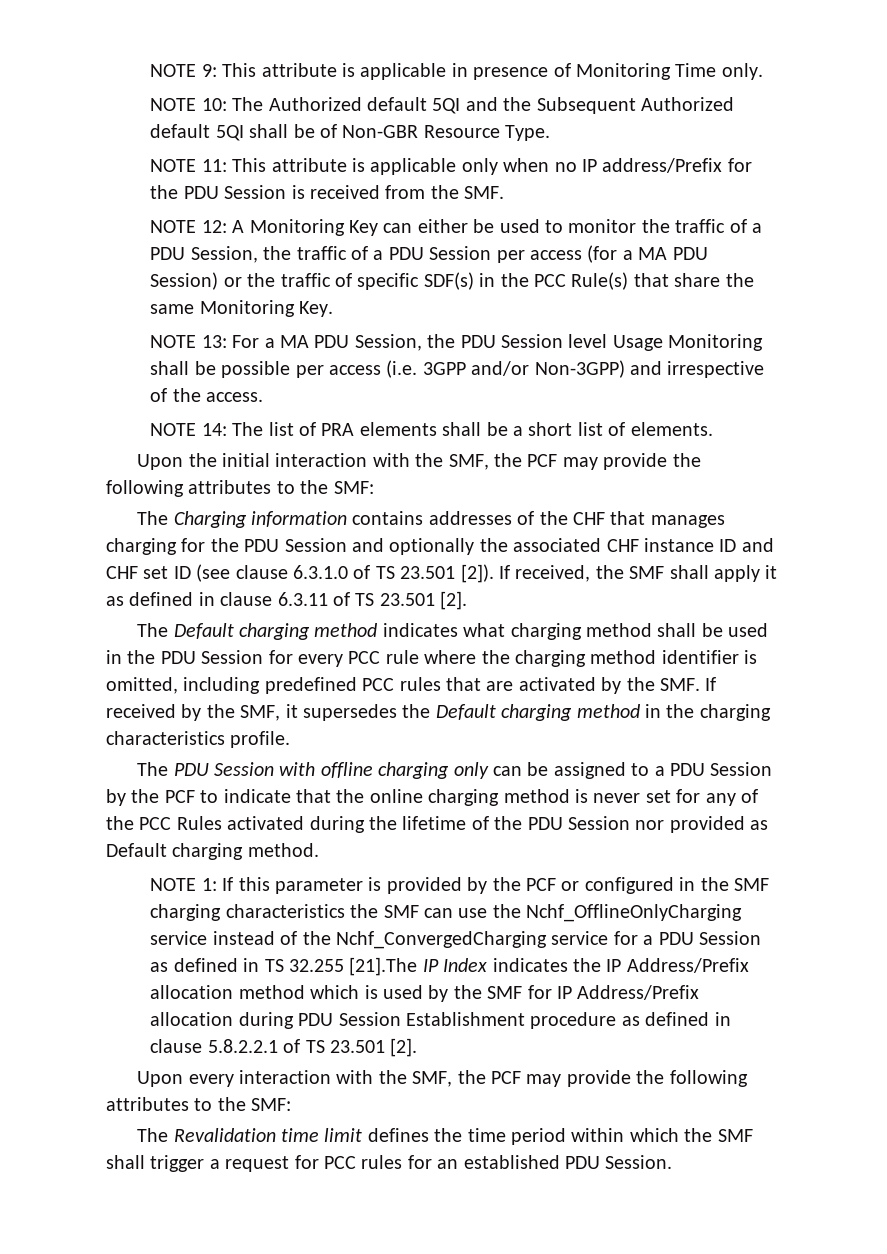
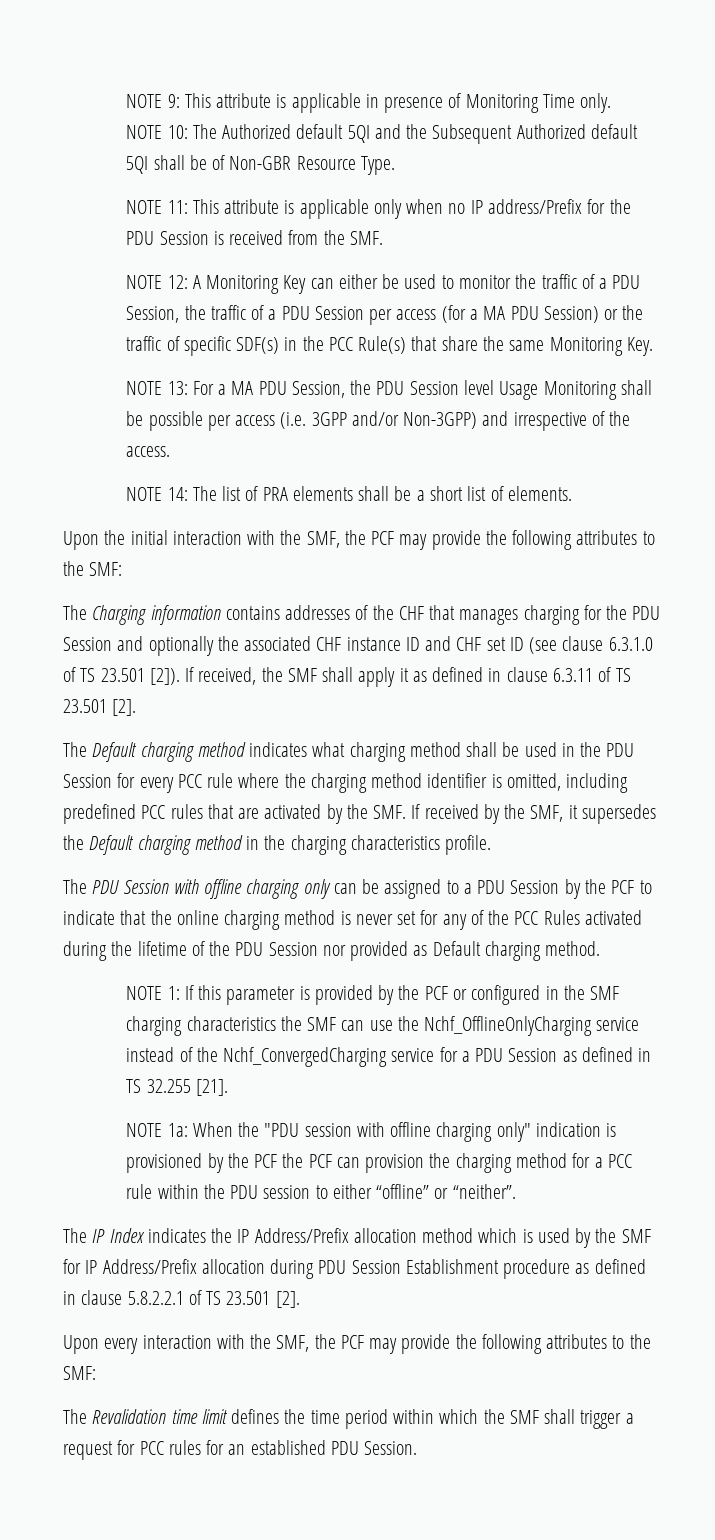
- If this parameter is provided by the PCF or configured in the SMF charging characteristics the SMF can use the Nchf_OfflineOnlyCharging service instead of the Nchf_ConvergedCharging service for a PDU Session as defined in TS 32.255 [21].The IP Index indicates the IP Address/Prefix allocation method which is used by the SMF for IP Address/Prefix allocation during PDU Session Establishment procedure as defined in clause 5.8.2.2.1 of TS 23.501 [2].
+ If this parameter is provided by the PCF or configured in the SMF charging characteristics the SMF can use the Nchf_OfflineOnlyCharging service instead of the Nchf_ConvergedCharging service for a PDU Session as defined in TS 32.255 [21].
+ NOTE 1a: When the "PDU session with offline charging only" indication is provisioned by the PCF the PCF can provision the charging method for a PCC rule within the PDU session to either “offline” or “neither”.
+ The IP Index indicates the IP Address/Prefix allocation method which is used by the SMF for IP Address/Prefix allocation during PDU Session Establishment procedure as defined in clause 5.8.2.2.1 of TS 23.501 [2].

